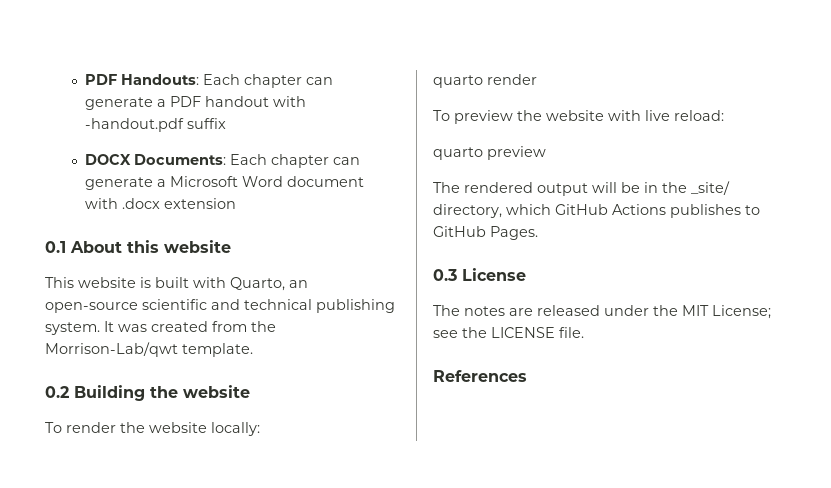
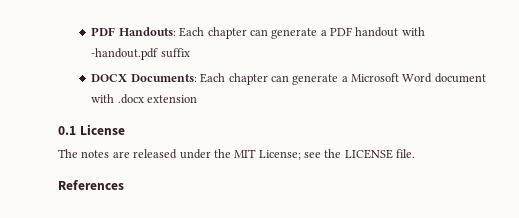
- 0.1 About this website
- This website is built with Quarto, an open-source scientific and technical publishing system. It was created from the Morrison-Lab/qwt template.
- 0.2 Building the website
- To render the website locally:
- quarto render
- To preview the website with live reload:
- quarto preview
- The rendered output will be in the _site/ directory, which GitHub Actions publishes to GitHub Pages.
- 0.3 License
+ 0.1 License

